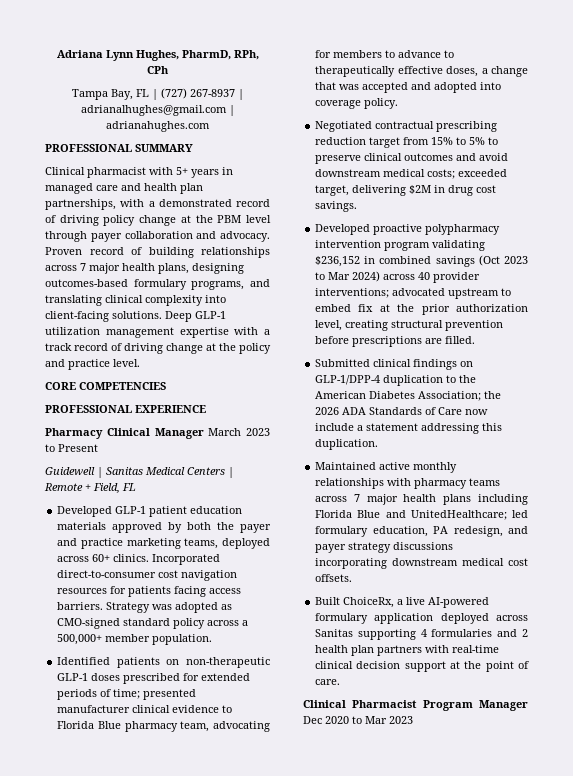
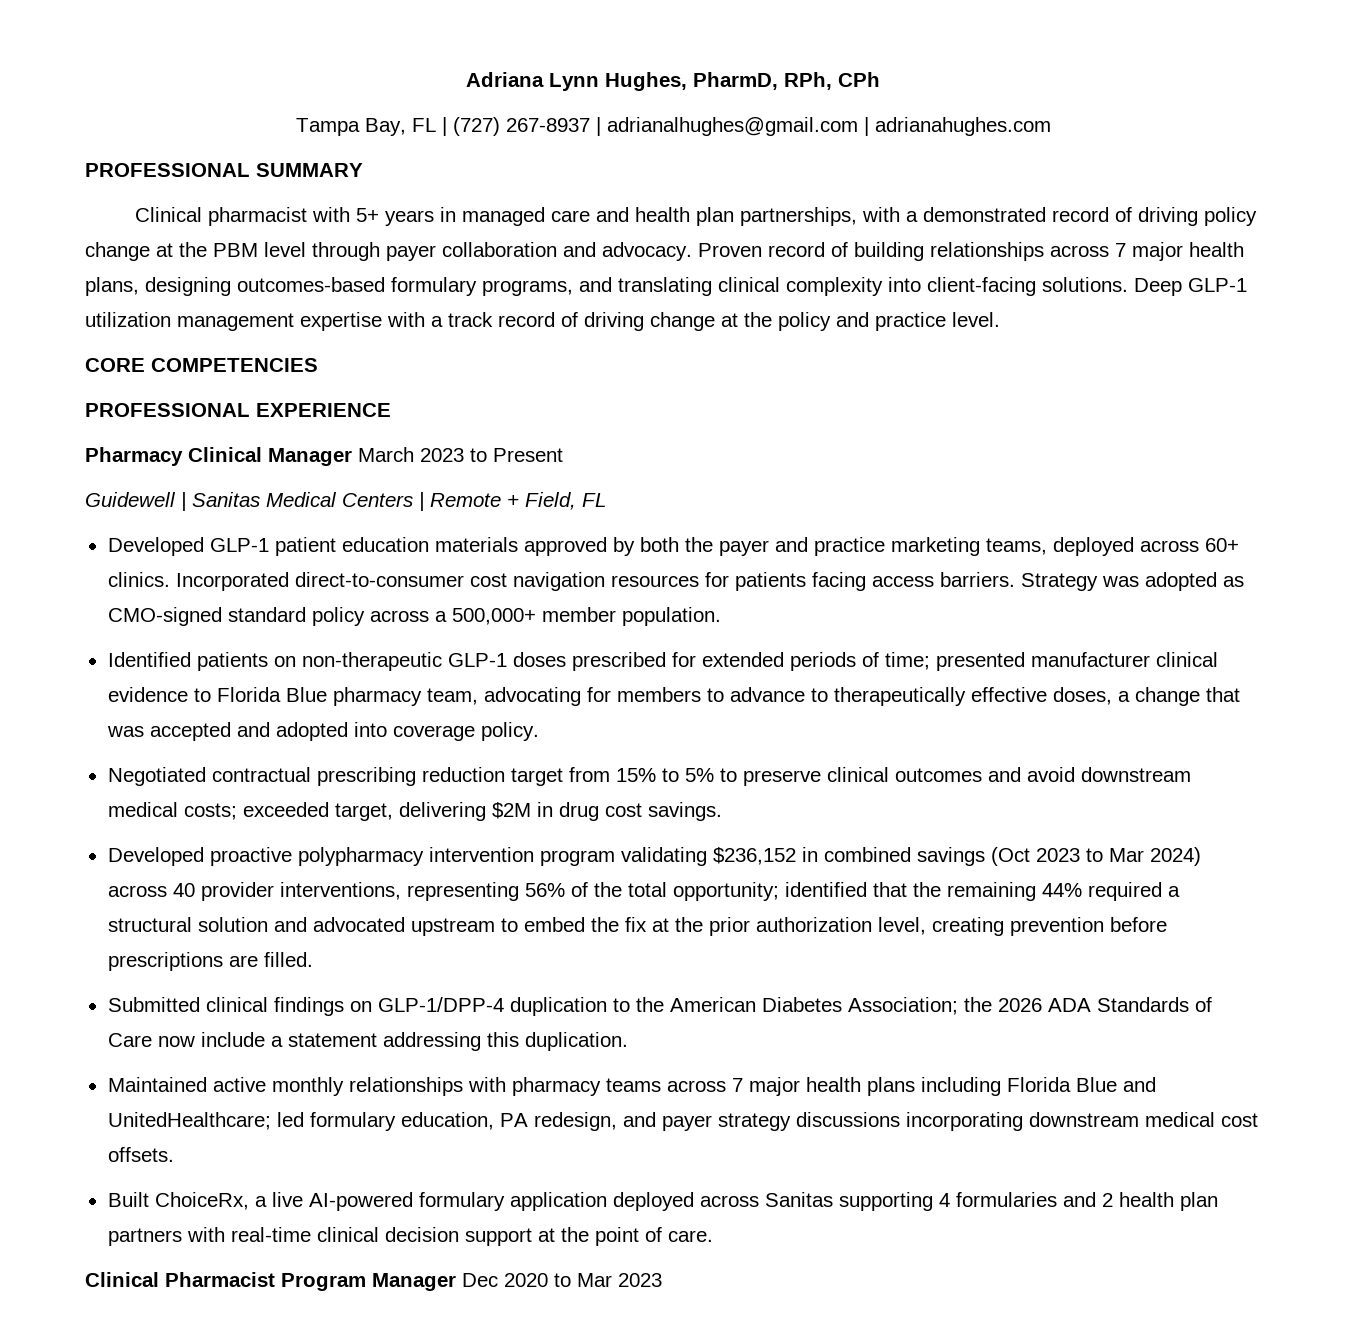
- Developed proactive polypharmacy intervention program validating $236,152 in combined savings (Oct 2023 to Mar 2024) across 40 provider interventions; advocated upstream to embed fix at the prior authorization level, creating structural prevention before prescriptions are filled.
+ Developed proactive polypharmacy intervention program validating $236,152 in combined savings (Oct 2023 to Mar 2024) across 40 provider interventions, representing 56% of the total opportunity; identified that the remaining 44% required a structural solution and advocated upstream to embed the fix at the prior authorization level, creating prevention before prescriptions are filled.

